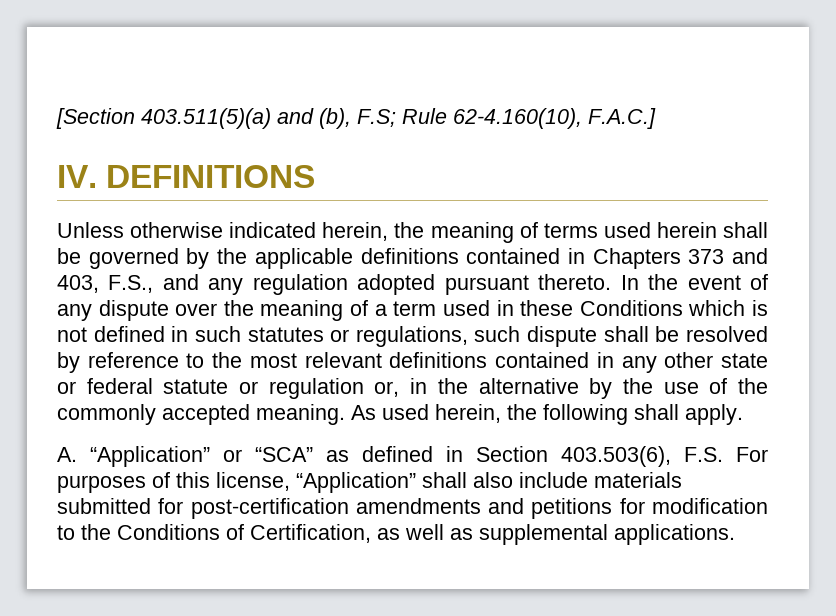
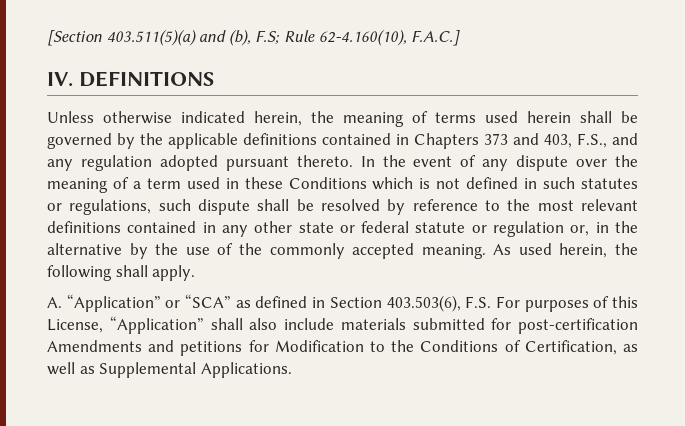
- A. “Application” or “SCA” as defined in Section 403.503(6), F.S. For purposes of this license, “Application” shall also include materials submitted for post-certification amendments and petitions for modification to the Conditions of Certification, as well as supplemental applications.
+ A. “Application” or “SCA” as defined in Section 403.503(6), F.S. For purposes of this License, “Application” shall also include materials submitted for post-certification Amendments and petitions for Modification to the Conditions of Certification, as well as Supplemental Applications.

